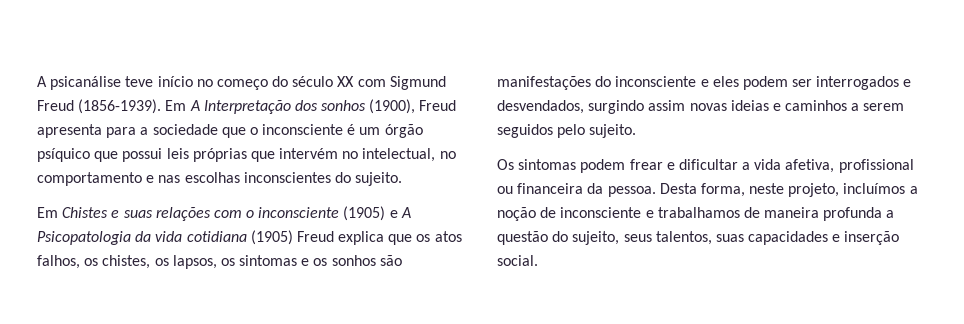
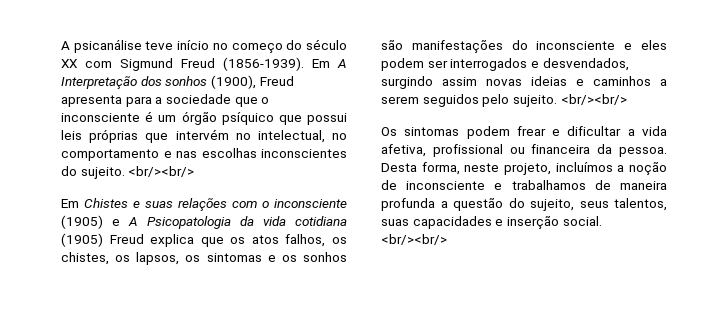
- Em A Interpretação dos sonhos (1900), Freud apresenta para a sociedade que o inconsciente é um órgão psíquico que possui leis próprias que intervém no intelectual, no comportamento e nas escolhas inconscientes do sujeito.
+ Em A Interpretação dos sonhos (1900), Freud apresenta para a sociedade que o inconsciente é um órgão psíquico que possui leis próprias que intervém no intelectual, no comportamento e nas escolhas inconscientes do sujeito. <br/><br/>
- Em Chistes e suas relações com o inconsciente (1905) e A Psicopatologia da vida cotidiana (1905) Freud explica que os atos falhos, os chistes, os lapsos, os sintomas e os sonhos são manifestações do inconsciente e eles podem ser interrogados e desvendados, surgindo assim novas ideias e caminhos a serem seguidos pelo sujeito.
+ Em Chistes e suas relações com o inconsciente (1905) e A Psicopatologia da vida cotidiana (1905) Freud explica que os atos falhos, os chistes, os lapsos, os sintomas e os sonhos são manifestações do inconsciente e eles podem ser interrogados e desvendados, surgindo assim novas ideias e caminhos a serem seguidos pelo sujeito. <br/><br/>
- Desta forma, neste projeto, incluímos a noção de inconsciente e trabalhamos de maneira profunda a questão do sujeito, seus talentos, suas capacidades e inserção social.
+ Desta forma, neste projeto, incluímos a noção de inconsciente e trabalhamos de maneira profunda a questão do sujeito, seus talentos, suas capacidades e inserção social. <br/><br/>

